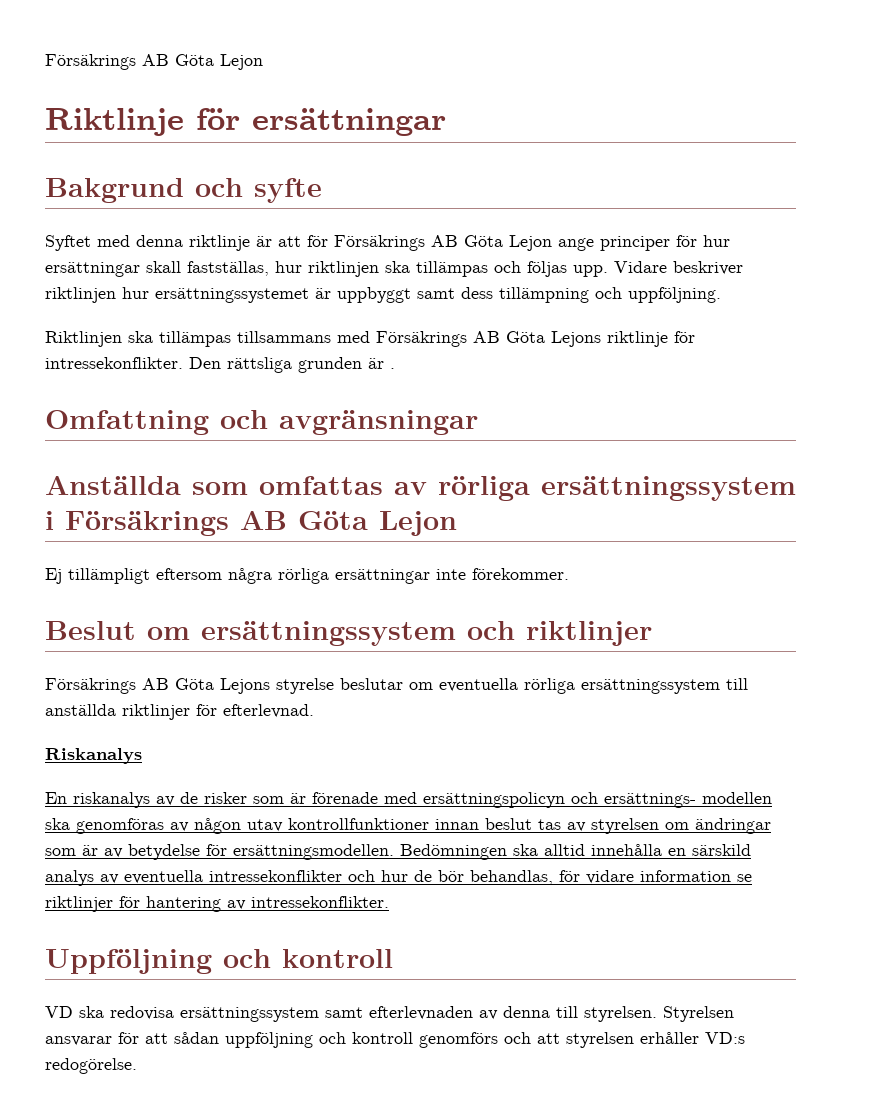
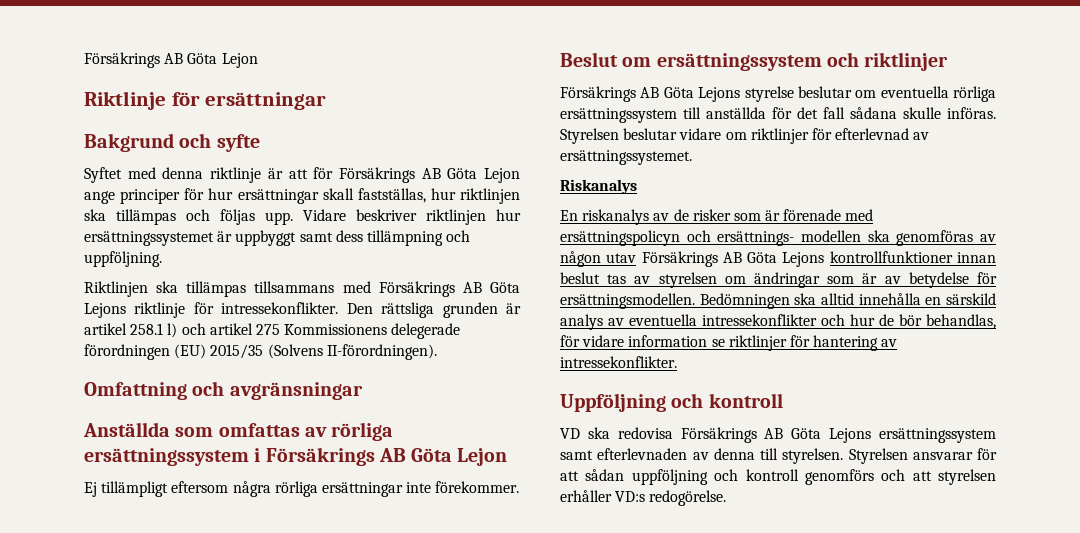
- Den rättsliga grunden är .
+ Den rättsliga grunden är artikel 258.1 l) och artikel 275 Kommissionens delegerade förordningen (EU) 2015/35 (Solvens II-förordningen).
- Försäkrings AB Göta Lejons styrelse beslutar om eventuella rörliga ersättningssystem till anställda riktlinjer för efterlevnad.
+ Försäkrings AB Göta Lejons styrelse beslutar om eventuella rörliga ersättningssystem till anställda för det fall sådana skulle införas. Styrelsen beslutar vidare om riktlinjer för efterlevnad av ersättningssystemet.
- En riskanalys av de risker som är förenade med ersättningspolicyn och ersättnings- modellen ska genomföras av någon utav kontrollfunktioner innan beslut tas av styrelsen om ändringar som är av betydelse för ersättningsmodellen.
+ En riskanalys av de risker som är förenade med ersättningspolicyn och ersättnings- modellen ska genomföras av någon utav Försäkrings AB Göta Lejons kontrollfunktioner innan beslut tas av styrelsen om ändringar som är av betydelse för ersättningsmodellen.
- VD ska redovisa ersättningssystem samt efterlevnaden av denna till styrelsen.
+ VD ska redovisa Försäkrings AB Göta Lejons ersättningssystem samt efterlevnaden av denna till styrelsen.

